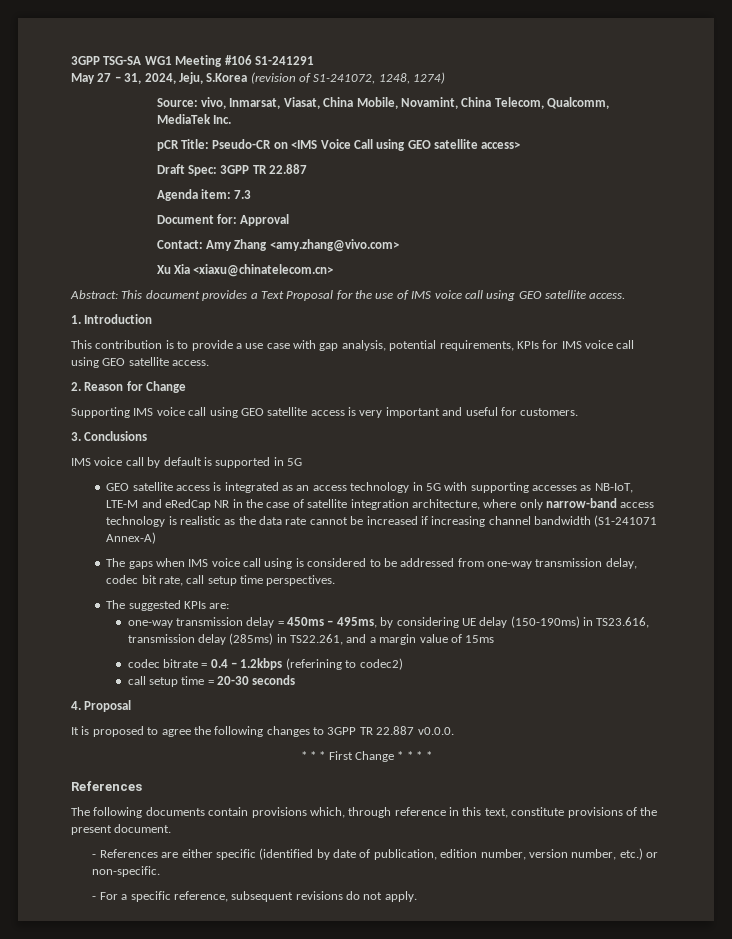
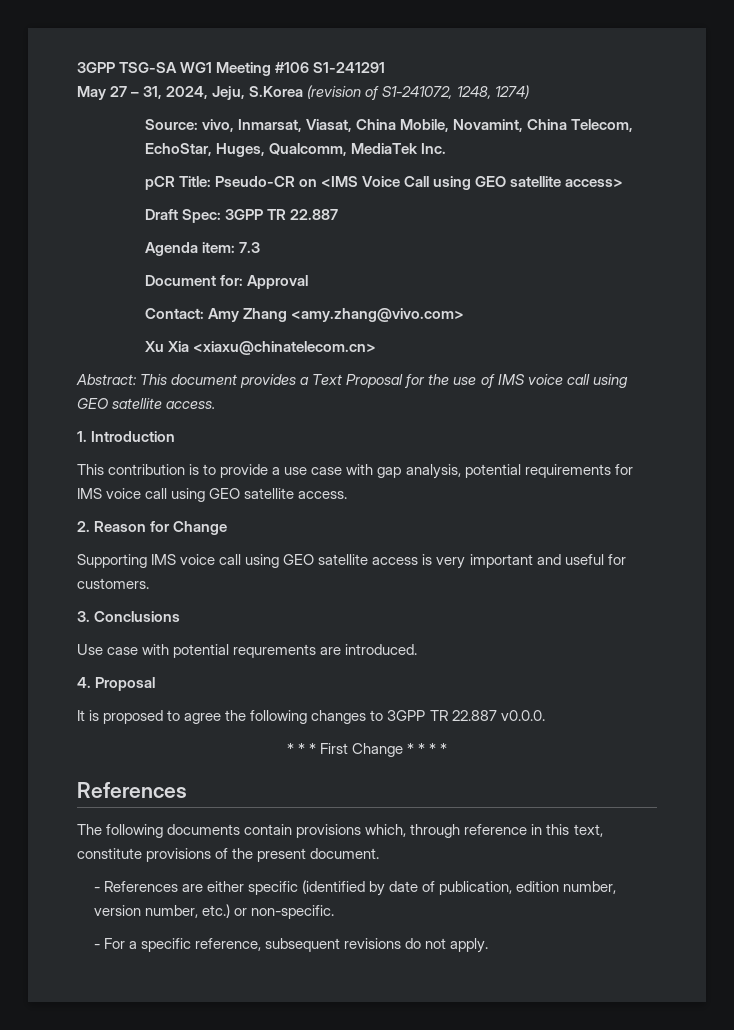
- Source: vivo, Inmarsat, Viasat, China Mobile, Novamint, China Telecom, Qualcomm, MediaTek Inc.
+ Source: vivo, Inmarsat, Viasat, China Mobile, Novamint, China Telecom, EchoStar, Huges, Qualcomm, MediaTek Inc.
- This contribution is to provide a use case with gap analysis, potential requirements, KPIs for IMS voice call using GEO satellite access.
+ This contribution is to provide a use case with gap analysis, potential requirements for IMS voice call using GEO satellite access.
- IMS voice call by default is supported in 5G
- GEO satellite access is integrated as an access technology in 5G with supporting accesses as NB-IoT, LTE-M and eRedCap NR in the case of satellite integration architecture, where only narrow-band access technology is realistic as the data rate cannot be increased if increasing channel bandwidth (S1-241071 Annex-A)
- The gaps when IMS voice call using is considered to be addressed from one-way transmission delay, codec bit rate, call setup time perspectives.
- The suggested KPIs are:
- one-way transmission delay = 450ms – 495ms, by considering UE delay (150-190ms) in TS23.616, transmission delay (285ms) in TS22.261, and a margin value of 15ms
- codec bitrate = 0.4 – 1.2kbps (referining to codec2)
- call setup time = 20-30 seconds
+ Use case with potential requrements are introduced.

